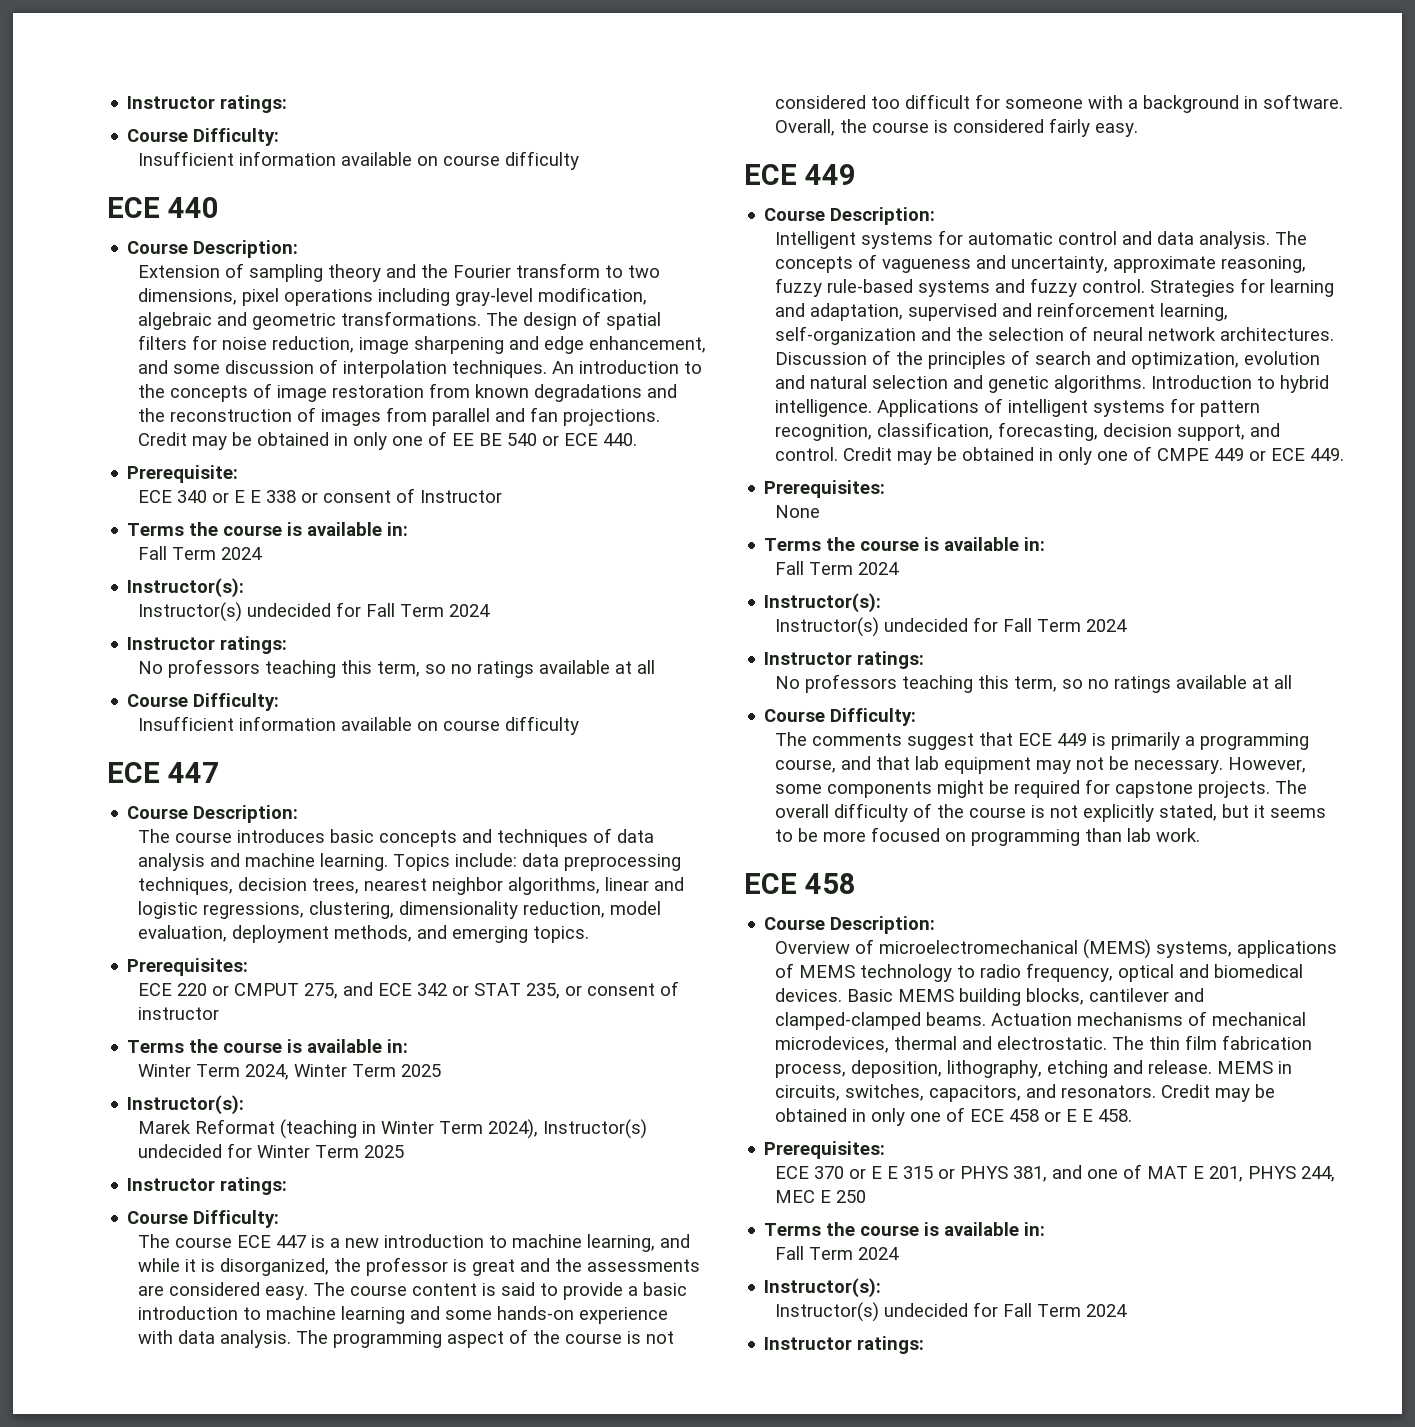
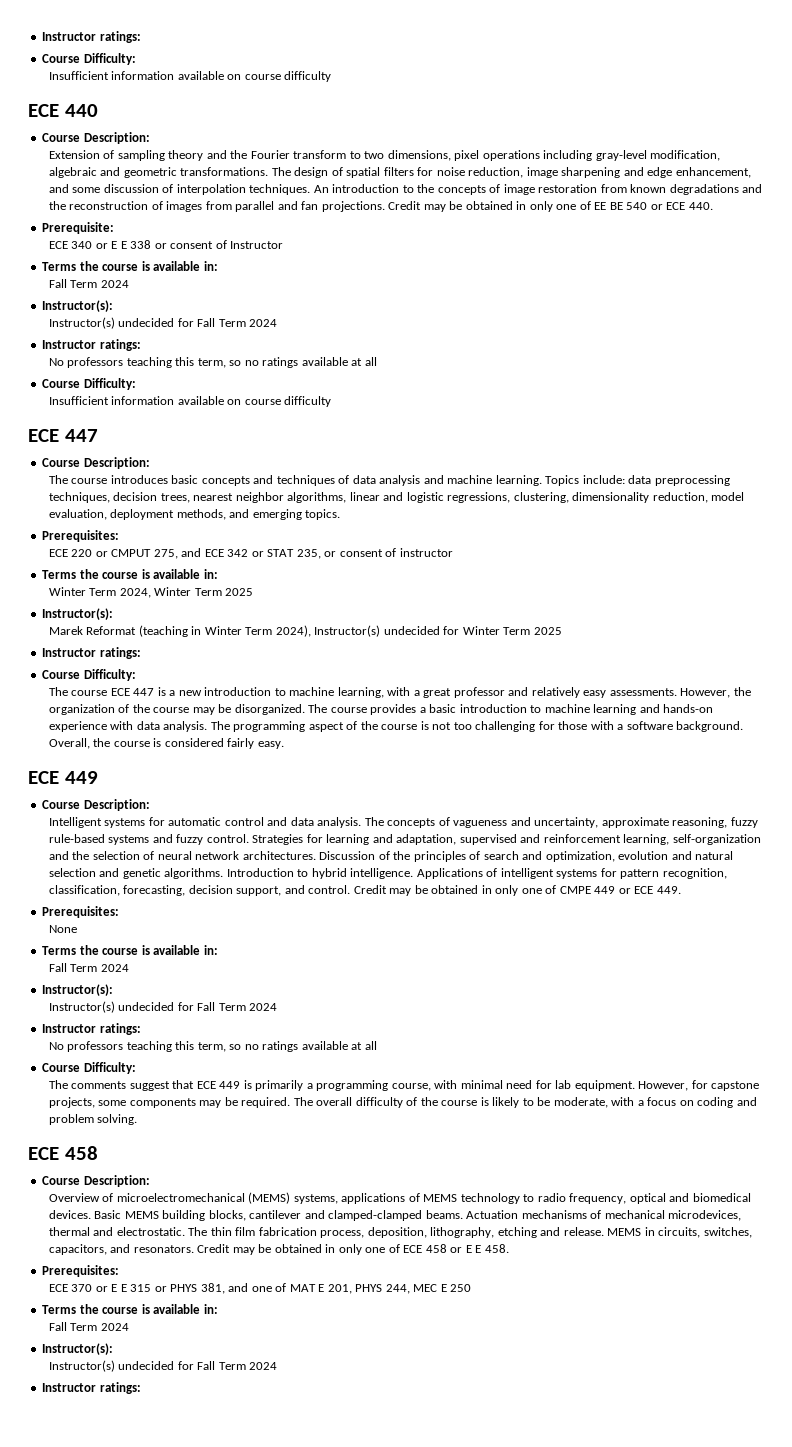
- The course ECE 447 is a new introduction to machine learning, and while it is disorganized, the professor is great and the assessments are considered easy. The course content is said to provide a basic introduction to machine learning and some hands-on experience with data analysis.
+ The course ECE 447 is a new introduction to machine learning, with a great professor and relatively easy assessments. However, the organization of the course may be disorganized. The course provides a basic introduction to machine learning and hands-on experience with data analysis.
- The programming aspect of the course is not considered too difficult for someone with a background in software.
+ The programming aspect of the course is not too challenging for those with a software background.
- The comments suggest that ECE 449 is primarily a programming course, and that lab equipment may not be necessary. However, some components might be required for capstone projects.
+ The comments suggest that ECE 449 is primarily a programming course, with minimal need for lab equipment. However, for capstone projects, some components may be required.
- The overall difficulty of the course is not explicitly stated, but it seems to be more focused on programming than lab work.
+ The overall difficulty of the course is likely to be moderate, with a focus on coding and problem solving.

